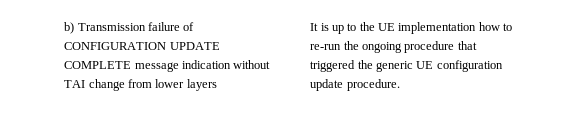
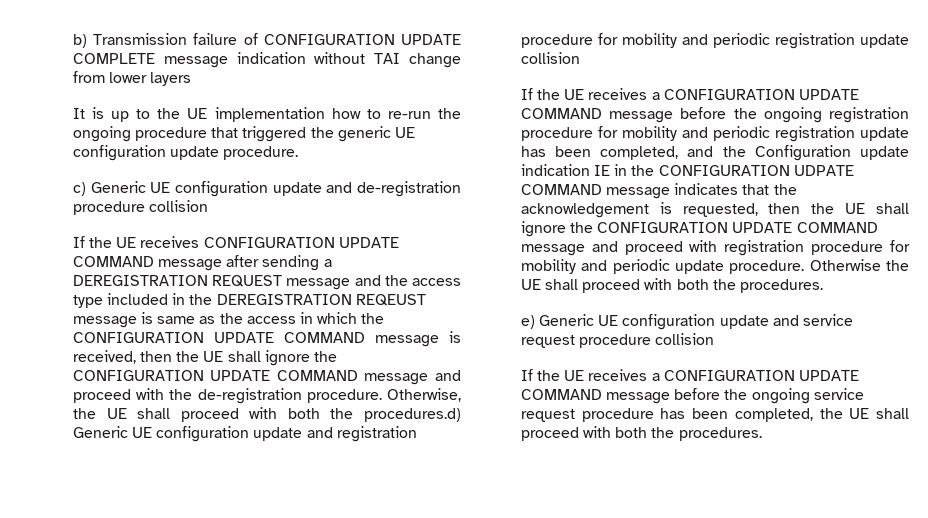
+ c) Generic UE configuration update and de-registration procedure collision
+ If the UE receives CONFIGURATION UPDATE COMMAND message after sending a DEREGISTRATION REQUEST message and the access type included in the DEREGISTRATION REQEUST message is same as the access in which the CONFIGURATION UPDATE COMMAND message is received, then the UE shall ignore the CONFIGURATION UPDATE COMMAND message and proceed with the de-registration procedure. Otherwise, the UE shall proceed with both the procedures.d) Generic UE configuration update and registration procedure for mobility and periodic registration update collision
+ If the UE receives a CONFIGURATION UPDATE COMMAND message before the ongoing registration procedure for mobility and periodic registration update has been completed, and the Configuration update indication IE in the CONFIGURATION UDPATE COMMAND message indicates that the acknowledgement is requested, then the UE shall ignore the CONFIGURATION UPDATE COMMAND message and proceed with registration procedure for mobility and periodic update procedure. Otherwise the UE shall proceed with both the procedures.
+ e) Generic UE configuration update and service request procedure collision
+ If the UE receives a CONFIGURATION UPDATE COMMAND message before the ongoing service request procedure has been completed, the UE shall proceed with both the procedures.

